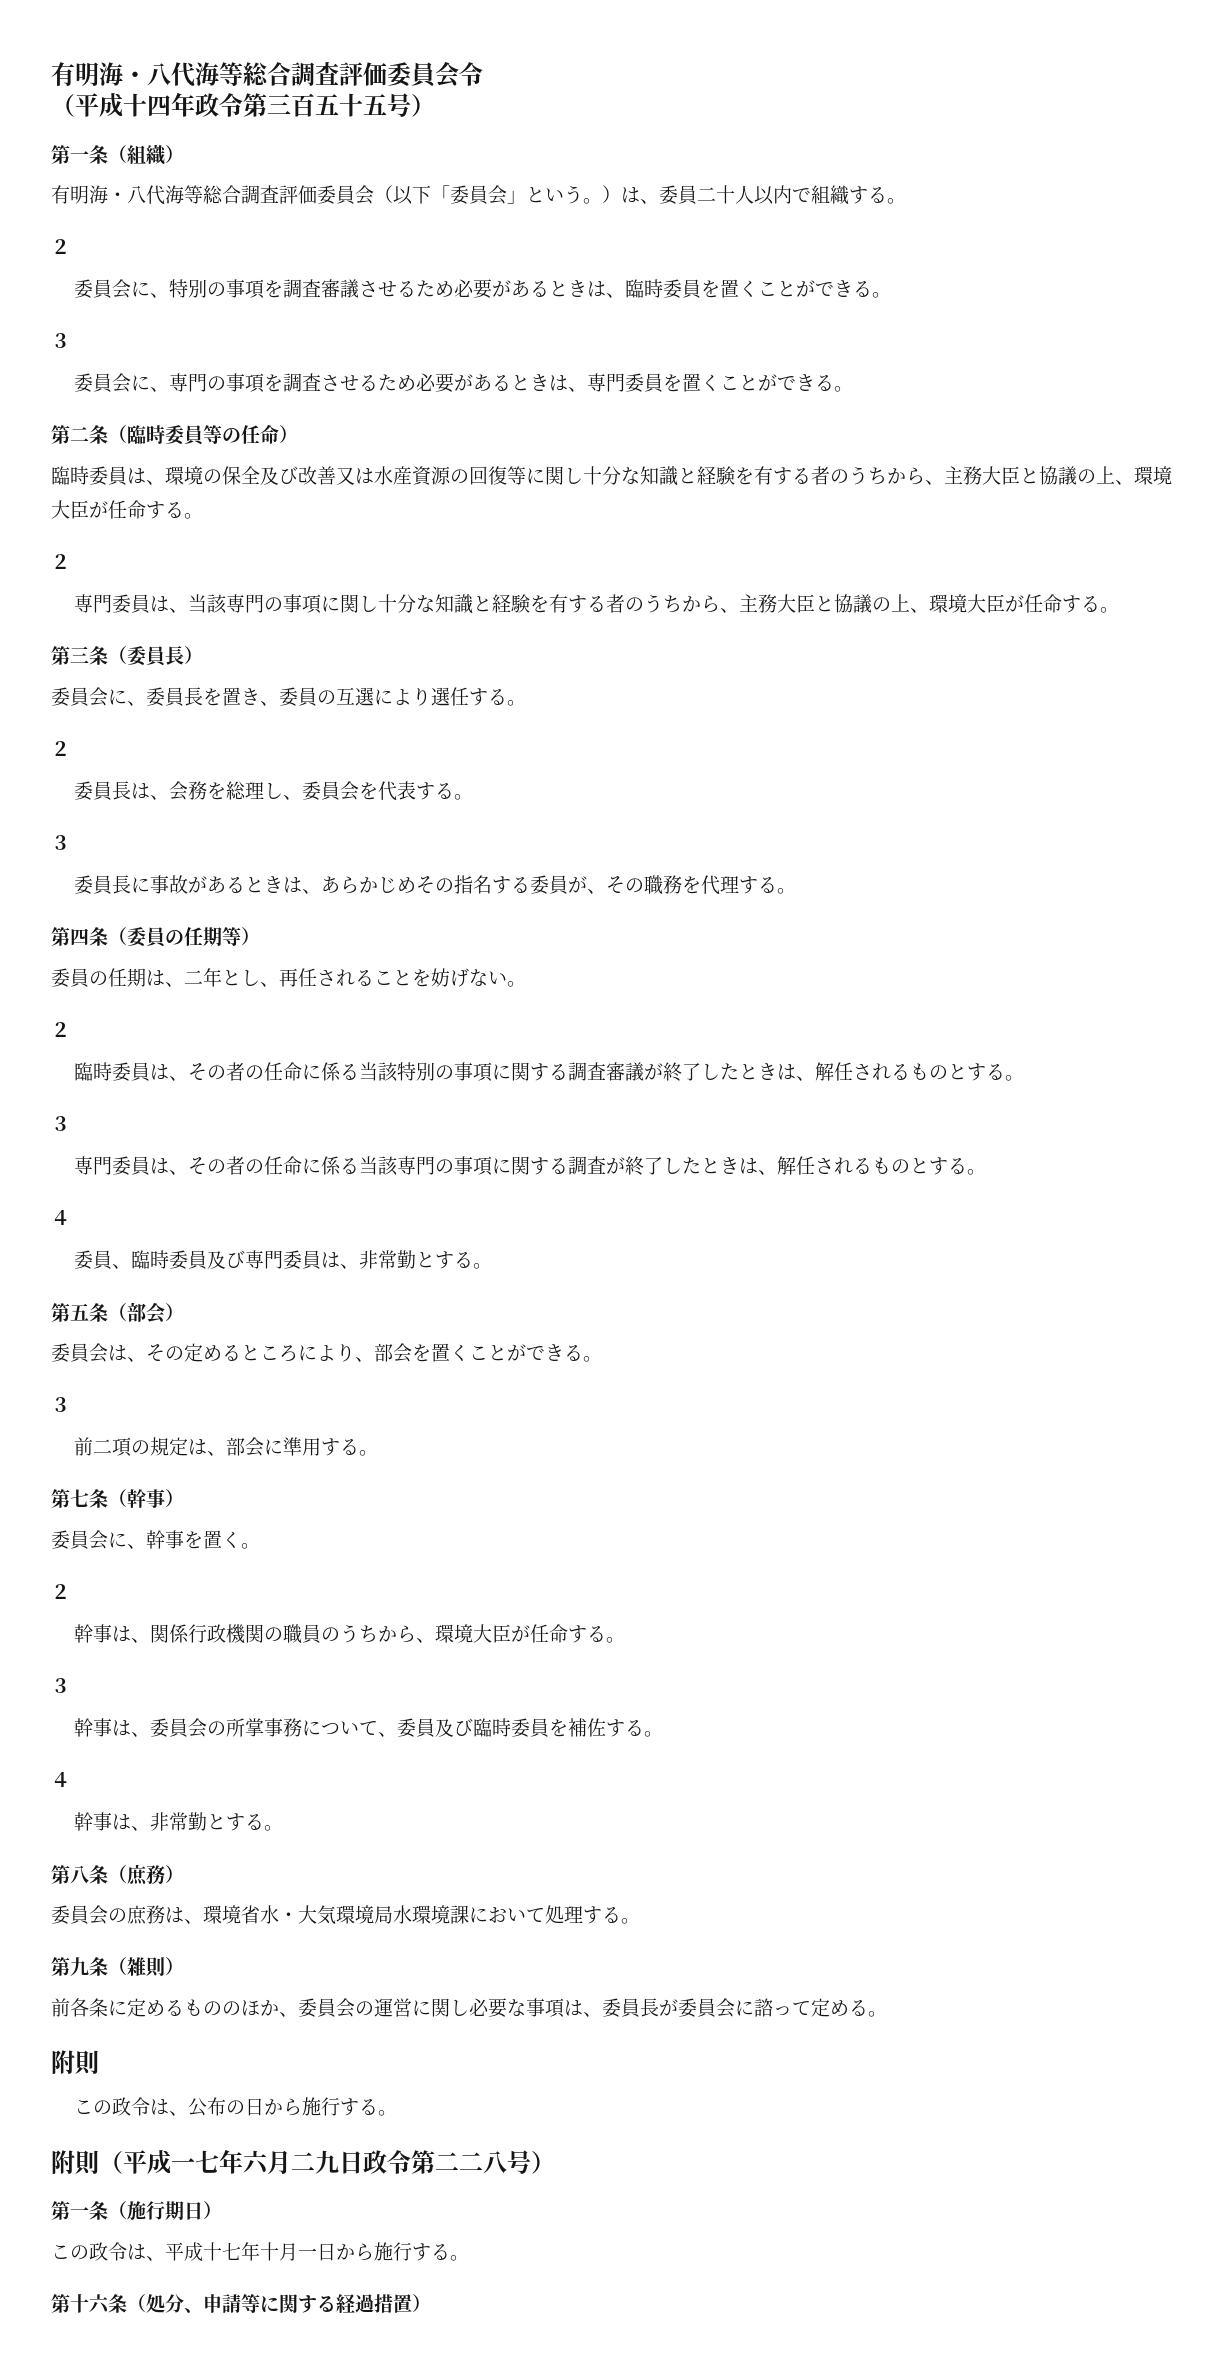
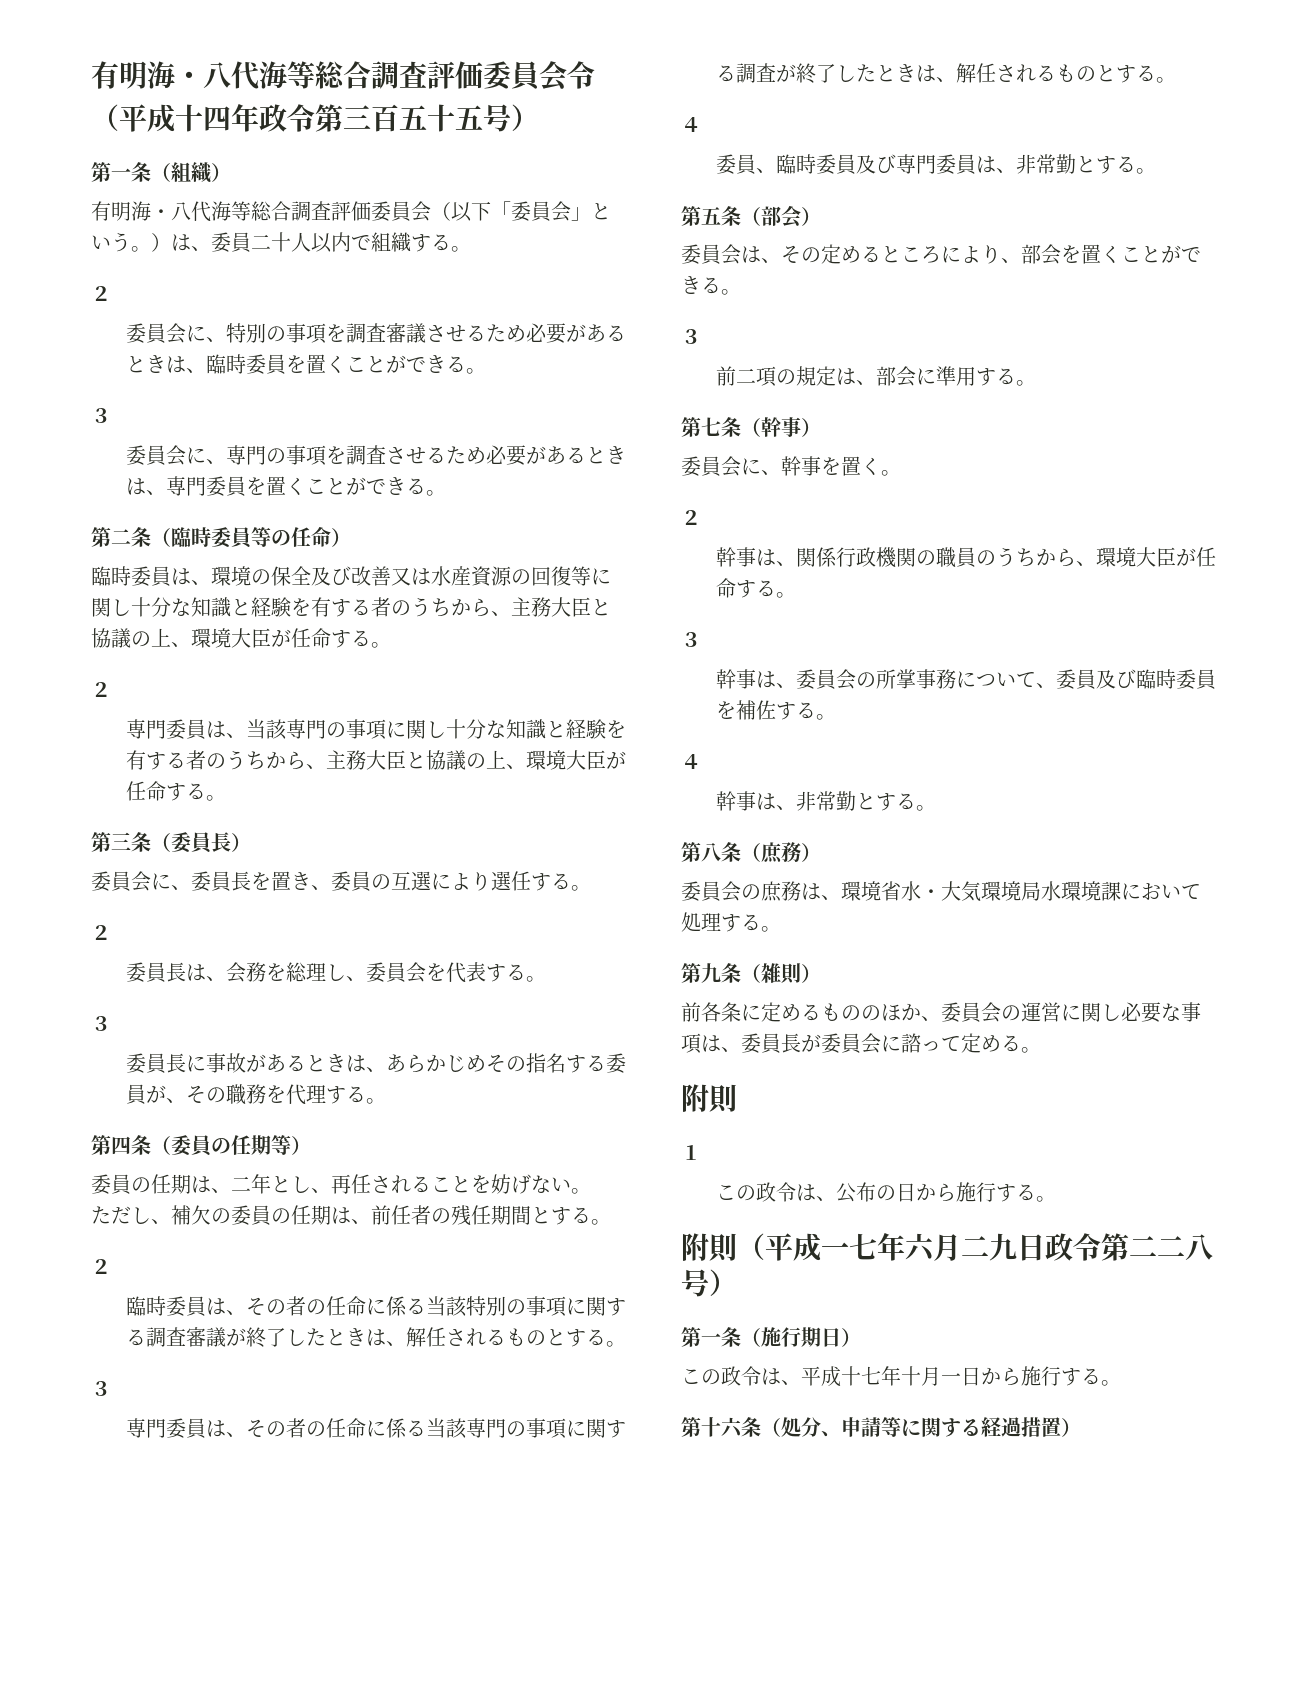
+ ただし、補欠の委員の任期は、前任者の残任期間とする。
+ １

